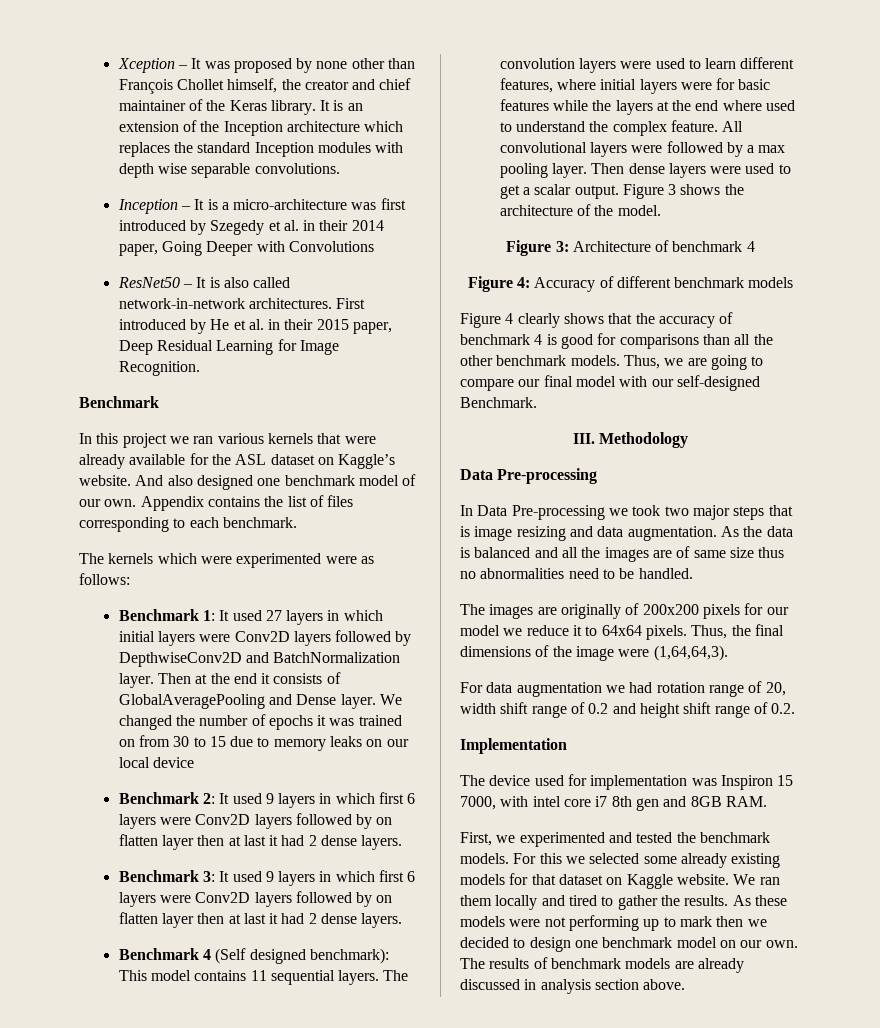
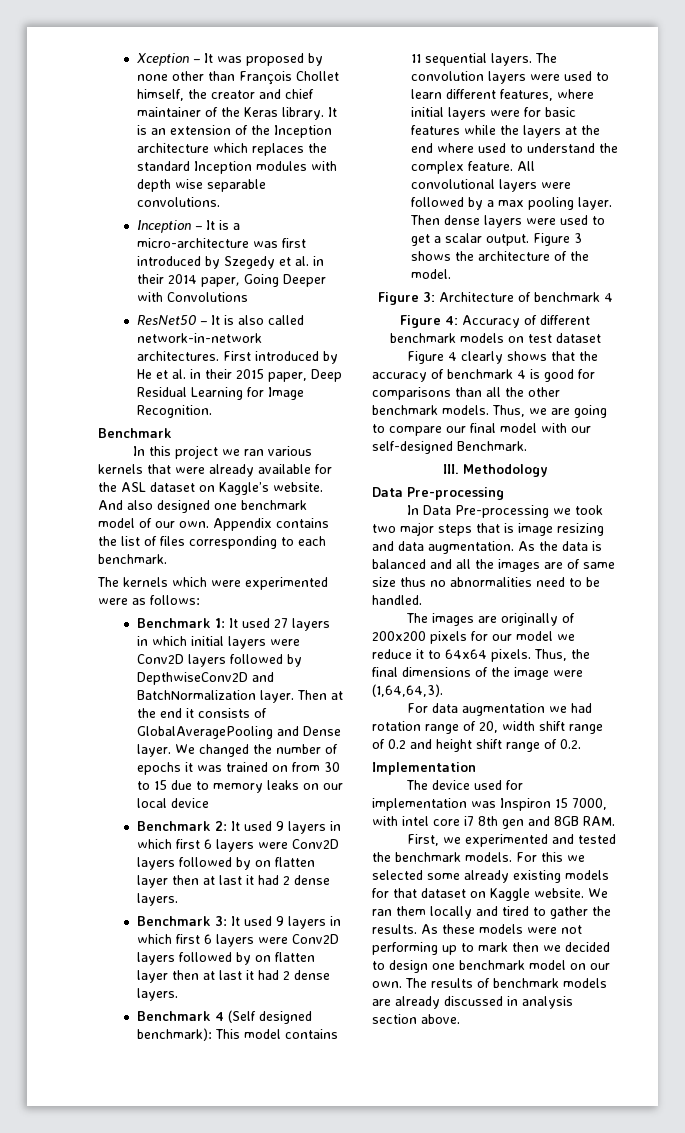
- Figure 4: Accuracy of different benchmark models
+ Figure 4: Accuracy of different benchmark models on test dataset

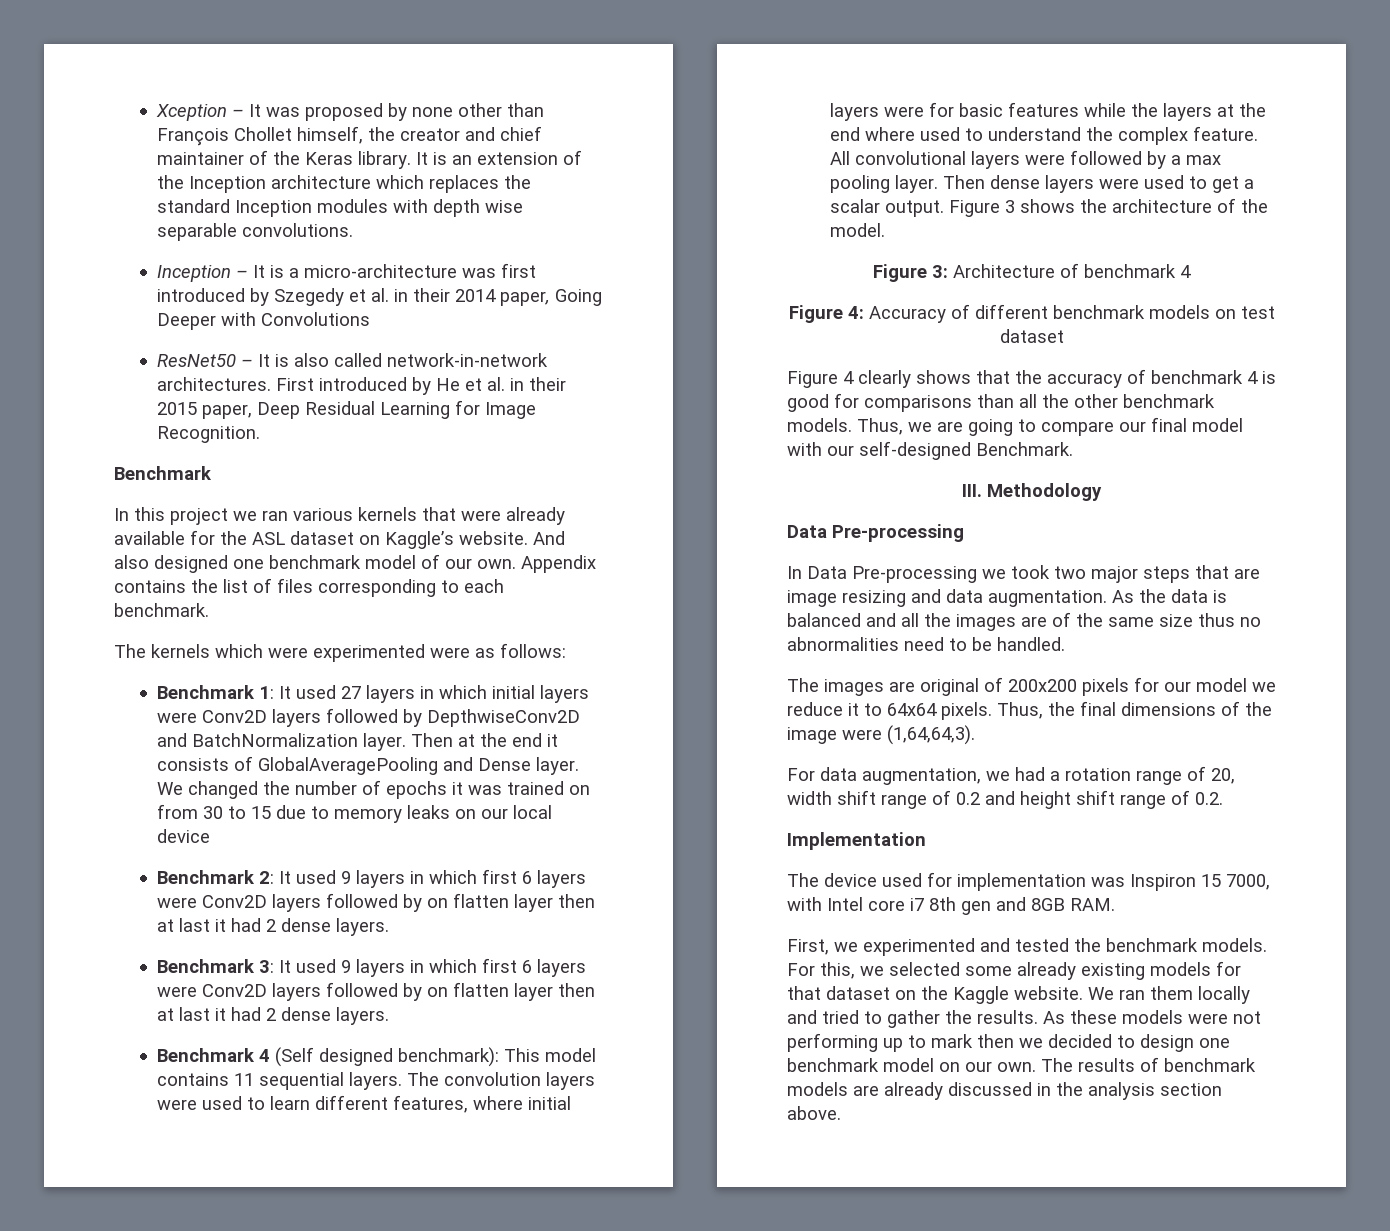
- In Data Pre-processing we took two major steps that is image resizing and data augmentation.
+ In Data Pre-processing we took two major steps that are image resizing and data augmentation.
- As the data is balanced and all the images are of same size thus no abnormalities need to be handled.
+ As the data is balanced and all the images are of the same size thus no abnormalities need to be handled.
- The images are originally of 200x200 pixels for our model we reduce it to 64x64 pixels.
+ The images are original of 200x200 pixels for our model we reduce it to 64x64 pixels.
- For data augmentation we had rotation range of 20, width shift range of 0.2 and height shift range of 0.2.
+ For data augmentation, we had a rotation range of 20, width shift range of 0.2 and height shift range of 0.2.
- The device used for implementation was Inspiron 15 7000, with intel core i7 8th gen and 8GB RAM.
+ The device used for implementation was Inspiron 15 7000, with Intel core i7 8th gen and 8GB RAM.
- For this we selected some already existing models for that dataset on Kaggle website.
+ For this, we selected some already existing models for that dataset on the Kaggle website.
- We ran them locally and tired to gather the results.
+ We ran them locally and tried to gather the results.
- The results of benchmark models are already discussed in analysis section above.
+ The results of benchmark models are already discussed in the analysis section above.

